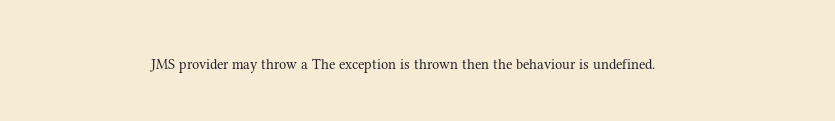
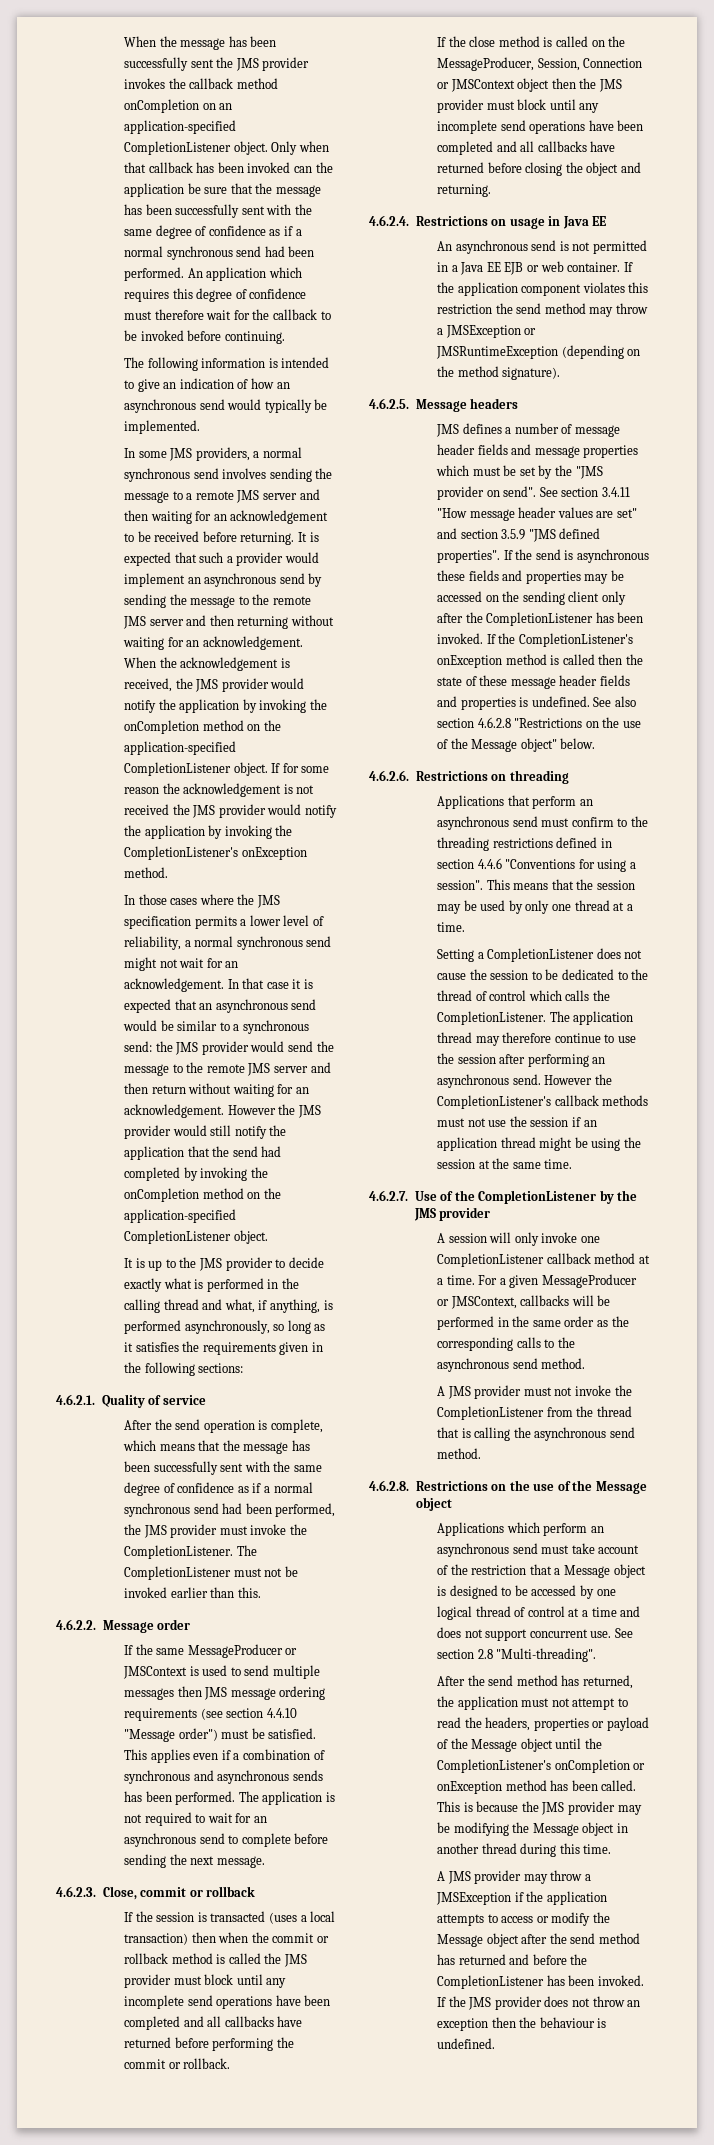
- JMS provider may throw a The exception is thrown then the behaviour is undefined.
+ When the message has been successfully sent the JMS provider invokes the callback method onCompletion on an application-specified CompletionListener object. Only when that callback has been invoked can the application be sure that the message has been successfully sent with the same degree of confidence as if a normal synchronous send had been performed. An application which requires this degree of confidence must therefore wait for the callback to be invoked before continuing.
+ The following information is intended to give an indication of how an asynchronous send would typically be implemented.
+ In some JMS providers, a normal synchronous send involves sending the message to a remote JMS server and then waiting for an acknowledgement to be received before returning. It is expected that such a provider would implement an asynchronous send by sending the message to the remote JMS server and then returning without waiting for an acknowledgement. When the acknowledgement is received, the JMS provider would notify the application by invoking the onCompletion method on the application-specified CompletionListener object. If for some reason the acknowledgement is not received the JMS provider would notify the application by invoking the CompletionListener's onException method.
+ In those cases where the JMS specification permits a lower level of reliability, a normal synchronous send might not wait for an acknowledgement. In that case it is expected that an asynchronous send would be similar to a synchronous send: the JMS provider would send the message to the remote JMS server and then return without waiting for an acknowledgement. However the JMS provider would still notify the application that the send had completed by invoking the onCompletion method on the application-specified CompletionListener object.
+ It is up to the JMS provider to decide exactly what is performed in the calling thread and what, if anything, is performed asynchronously, so long as it satisfies the requirements given in the following sections:
+ 4.6.2.1. Quality of service
+ After the send operation is complete, which means that the message has been successfully sent with the same degree of confidence as if a normal synchronous send had been performed, the JMS provider must invoke the CompletionListener. The CompletionListener must not be invoked earlier than this.
+ 4.6.2.2. Message order
+ If the same MessageProducer or JMSContext is used to send multiple messages then JMS message ordering requirements (see section 4.4.10 "Message order") must be satisfied. This applies even if a combination of synchronous and asynchronous sends has been performed. The application is not required to wait for an asynchronous send to complete before sending the next message.
+ 4.6.2.3. Close, commit or rollback
+ If the session is transacted (uses a local transaction) then when the commit or rollback method is called the JMS provider must block until any incomplete send operations have been completed and all callbacks have returned before performing the commit or rollback.
+ If the close method is called on the MessageProducer, Session, Connection or JMSContext object then the JMS provider must block until any incomplete send operations have been completed and all callbacks have returned before closing the object and returning.
+ 4.6.2.4. Restrictions on usage in Java EE
+ An asynchronous send is not permitted in a Java EE EJB or web container. If the application component violates this restriction the send method may throw a JMSException or JMSRuntimeException (depending on the method signature).
+ 4.6.2.5. Message headers
+ JMS defines a number of message header fields and message properties which must be set by the "JMS provider on send". See section 3.4.11 "How message header values are set" and section 3.5.9 "JMS defined properties". If the send is asynchronous these fields and properties may be accessed on the sending client only after the CompletionListener has been invoked. If the CompletionListener's onException method is called then the state of these message header fields and properties is undefined. See also section 4.6.2.8 "Restrictions on the use of the Message object" below.
+ 4.6.2.6. Restrictions on threading
+ Applications that perform an asynchronous send must confirm to the threading restrictions defined in section 4.4.6 "Conventions for using a session". This means that the session may be used by only one thread at a time.
+ Setting a CompletionListener does not cause the session to be dedicated to the thread of control which calls the CompletionListener. The application thread may therefore continue to use the session after performing an asynchronous send. However the CompletionListener's callback methods must not use the session if an application thread might be using the session at the same time.
+ 4.6.2.7. Use of the CompletionListener by the JMS provider
+ A session will only invoke one CompletionListener callback method at a time. For a given MessageProducer or JMSContext, callbacks will be performed in the same order as the corresponding calls to the asynchronous send method.
+ A JMS provider must not invoke the CompletionListener from the thread that is calling the asynchronous send method.
+ 4.6.2.8. Restrictions on the use of the Message object
+ Applications which perform an asynchronous send must take account of the restriction that a Message object is designed to be accessed by one logical thread of control at a time and does not support concurrent use. See section 2.8 "Multi-threading".
+ After the send method has returned, the application must not attempt to read the headers, properties or payload of the Message object until the CompletionListener's onCompletion or onException method has been called. This is because the JMS provider may be modifying the Message object in another thread during this time.
+ A JMS provider may throw a JMSException if the application attempts to access or modify the Message object after the send method has returned and before the CompletionListener has been invoked. If the JMS provider does not throw an exception then the behaviour is undefined.

